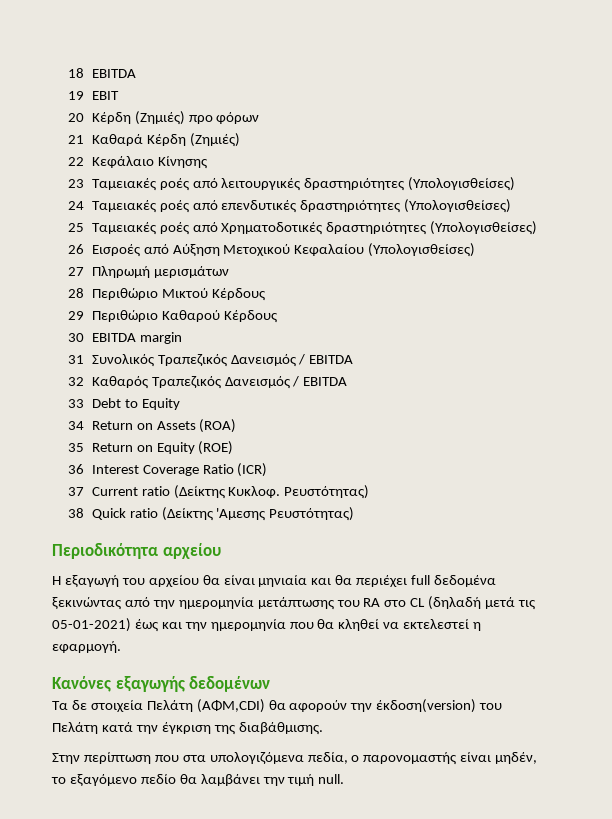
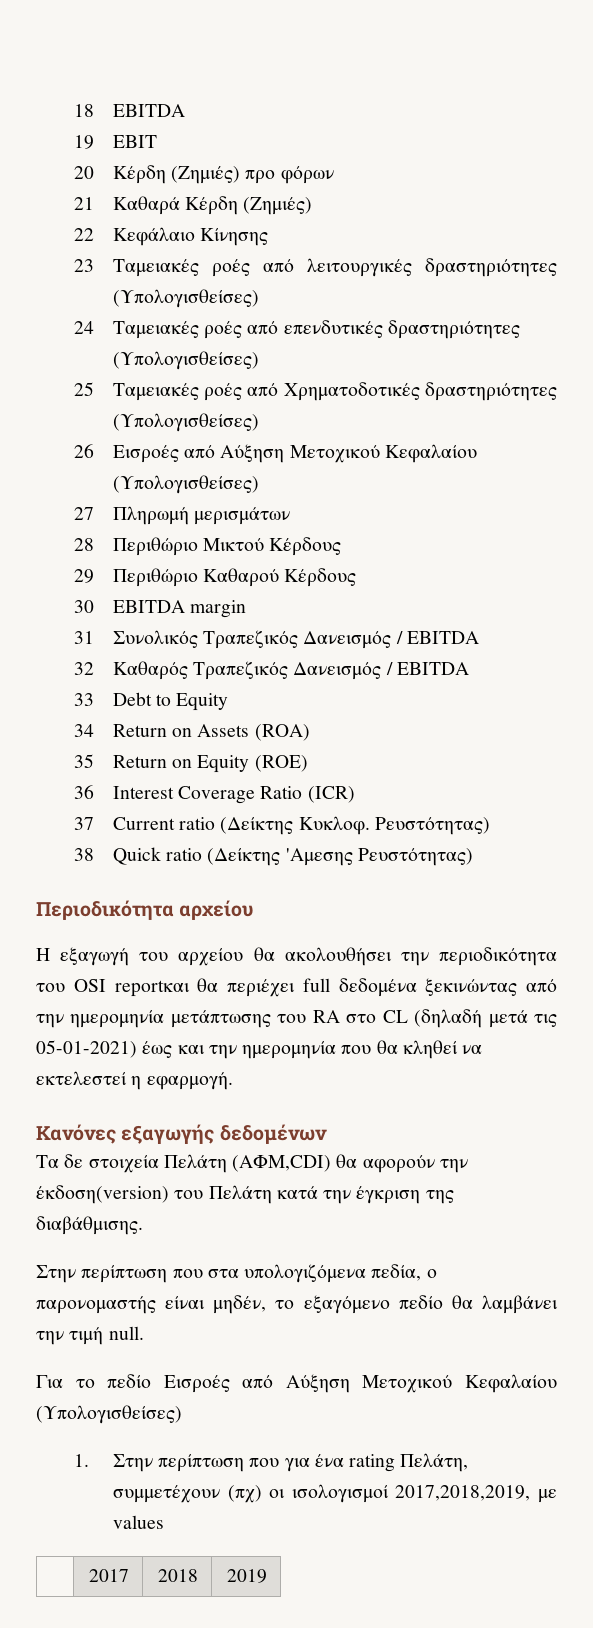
- Η εξαγωγή του αρχείου θα είναι μηνιαία και θα περιέχει full δεδομένα ξεκινώντας από την ημερομηνία μετάπτωσης του RA στο CL (δηλαδή μετά τις 05-01-2021) έως και την ημερομηνία που θα κληθεί να εκτελεστεί η εφαρμογή.
+ Η εξαγωγή του αρχείου θα ακολουθήσει την περιοδικότητα του OSI reportκαι θα περιέχει full δεδομένα ξεκινώντας από την ημερομηνία μετάπτωσης του RA στο CL (δηλαδή μετά τις 05-01-2021) έως και την ημερομηνία που θα κληθεί να εκτελεστεί η εφαρμογή.
+ Για το πεδίο Εισροές από Αύξηση Μετοχικού Κεφαλαίου (Υπολογισθείσες)
+ 1. Στην περίπτωση που για ένα rating Πελάτη, συμμετέχουν (πχ) οι ισολογισμοί 2017,2018,2019, με values
+ | 2017 | 2018 | 2019

